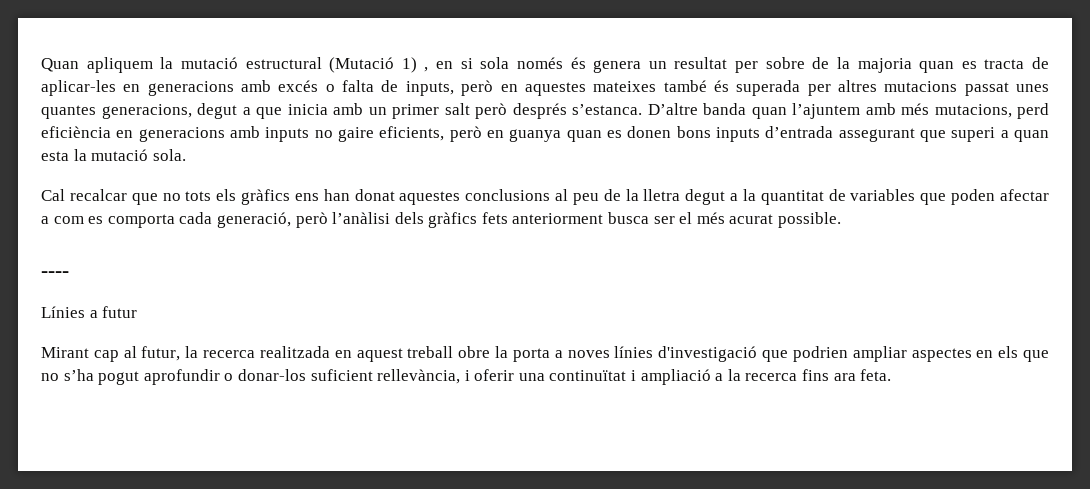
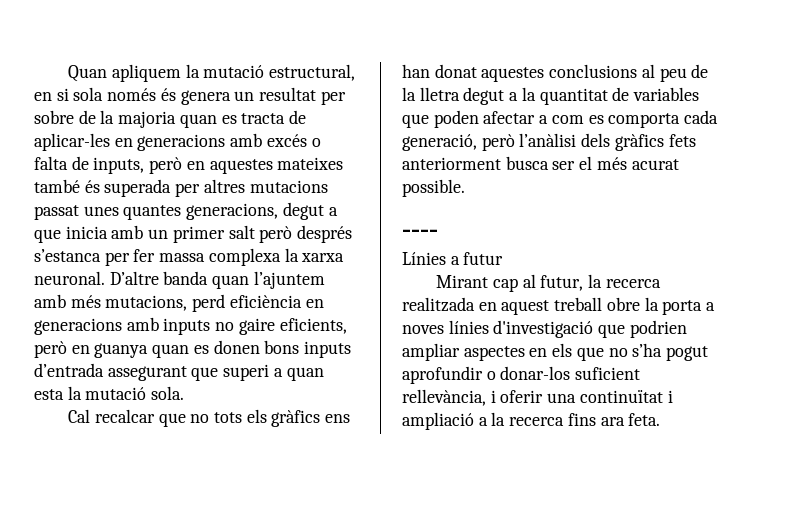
- Quan apliquem la mutació estructural (Mutació 1) , en si sola només és genera un resultat per sobre de la majoria quan es tracta de aplicar-les en generacions amb excés o falta de inputs, però en aquestes mateixes també és superada per altres mutacions passat unes quantes generacions, degut a que inicia amb un primer salt però després s’estanca.
+ Quan apliquem la mutació estructural, en si sola només és genera un resultat per sobre de la majoria quan es tracta de aplicar-les en generacions amb excés o falta de inputs, però en aquestes mateixes també és superada per altres mutacions passat unes quantes generacions, degut a que inicia amb un primer salt però després s’estanca per fer massa complexa la xarxa neuronal.

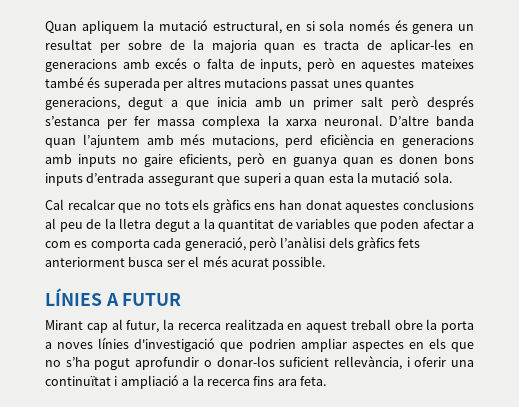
- ----
- Línies a futur
+ LÍNIES A FUTUR

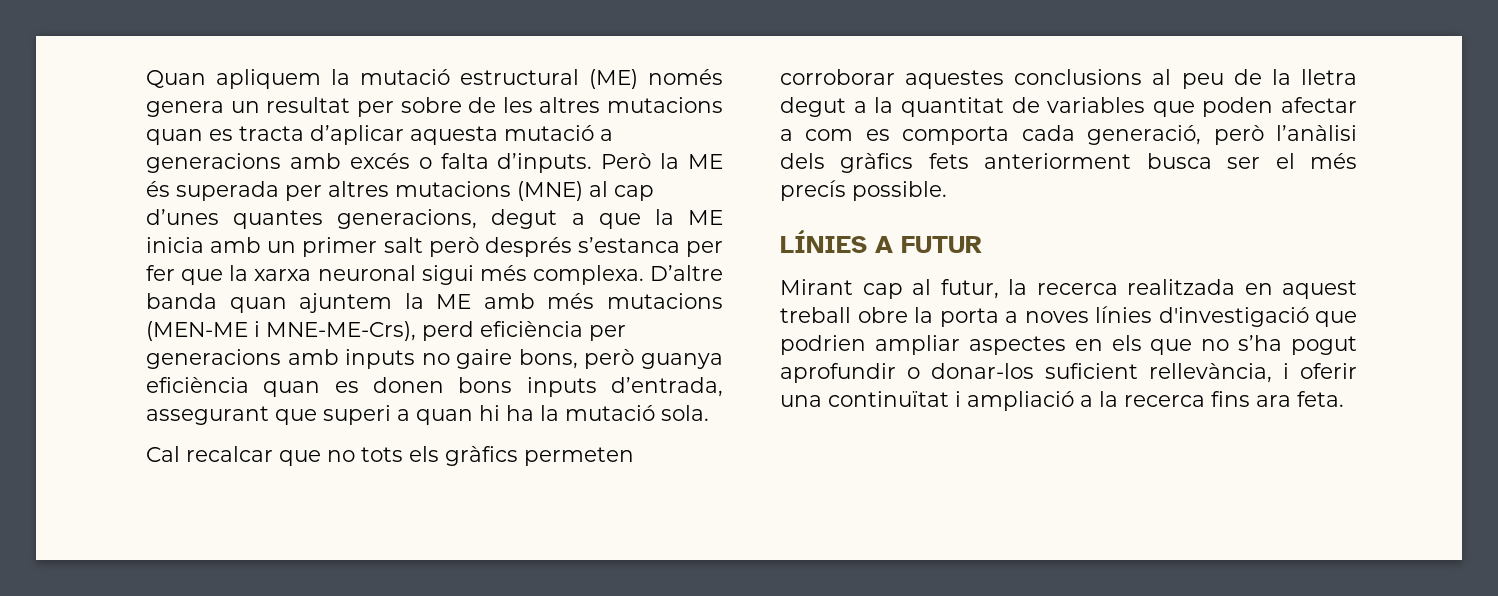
- Quan apliquem la mutació estructural, en si sola només és genera un resultat per sobre de la majoria quan es tracta de aplicar-les en generacions amb excés o falta de inputs, però en aquestes mateixes també és superada per altres mutacions passat unes quantes generacions, degut a que inicia amb un primer salt però després s’estanca per fer massa complexa la xarxa neuronal. D’altre banda quan l’ajuntem amb més mutacions, perd eficiència en generacions amb inputs no gaire eficients, però en guanya quan es donen bons inputs d’entrada assegurant que superi a quan esta la mutació sola.
+ Quan apliquem la mutació estructural (ME) només genera un resultat per sobre de les altres mutacions quan es tracta d’aplicar aquesta mutació a generacions amb excés o falta d’inputs. Però la ME és superada per altres mutacions (MNE) al cap d’unes quantes generacions, degut a que la ME inicia amb un primer salt però després s’estanca per fer que la xarxa neuronal sigui més complexa. D’altre banda quan ajuntem la ME amb més mutacions (MEN-ME i MNE-ME-Crs), perd eficiència per generacions amb inputs no gaire bons, però guanya eficiència quan es donen bons inputs d’entrada, assegurant que superi a quan hi ha la mutació sola.
- Cal recalcar que no tots els gràfics ens han donat aquestes conclusions al peu de la lletra degut a la quantitat de variables que poden afectar a com es comporta cada generació, però l’anàlisi dels gràfics fets anteriorment busca ser el més acurat possible.
+ Cal recalcar que no tots els gràfics permeten corroborar aquestes conclusions al peu de la lletra degut a la quantitat de variables que poden afectar a com es comporta cada generació, però l’anàlisi dels gràfics fets anteriorment busca ser el més precís possible.

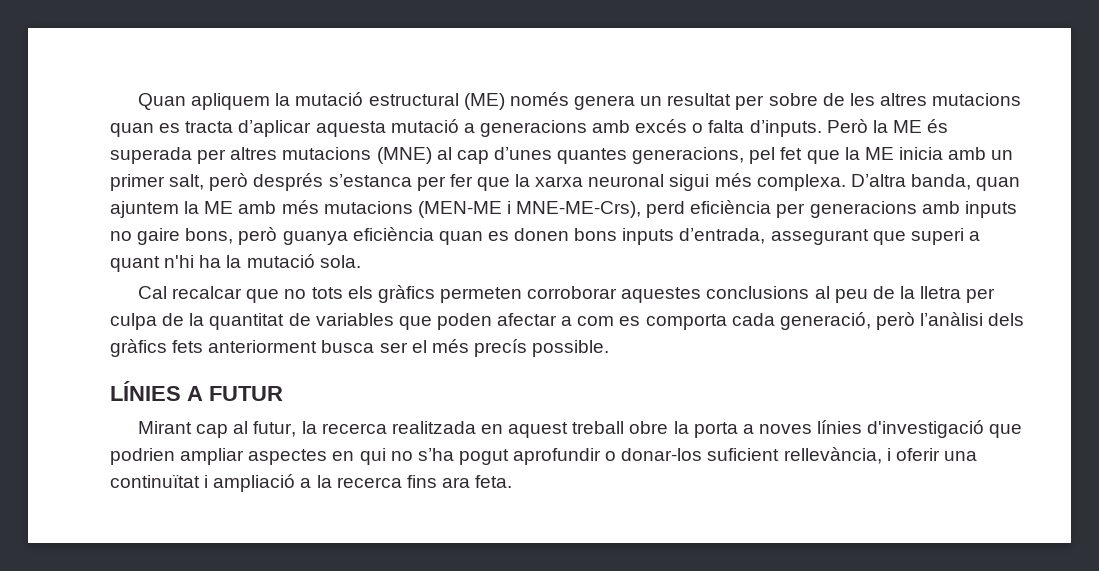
- Però la ME és superada per altres mutacions (MNE) al cap d’unes quantes generacions, degut a que la ME inicia amb un primer salt però després s’estanca per fer que la xarxa neuronal sigui més complexa.
+ Però la ME és superada per altres mutacions (MNE) al cap d’unes quantes generacions, pel fet que la ME inicia amb un primer salt, però després s’estanca per fer que la xarxa neuronal sigui més complexa.
- D’altre banda quan ajuntem la ME amb més mutacions (MEN-ME i MNE-ME-Crs), perd eficiència per generacions amb inputs no gaire bons, però guanya eficiència quan es donen bons inputs d’entrada, assegurant que superi a quan hi ha la mutació sola.
+ D’altra banda, quan ajuntem la ME amb més mutacions (MEN-ME i MNE-ME-Crs), perd eficiència per generacions amb inputs no gaire bons, però guanya eficiència quan es donen bons inputs d’entrada, assegurant que superi a quant n'hi ha la mutació sola.
- Cal recalcar que no tots els gràfics permeten corroborar aquestes conclusions al peu de la lletra degut a la quantitat de variables que poden afectar a com es comporta cada generació, però l’anàlisi dels gràfics fets anteriorment busca ser el més precís possible.
+ Cal recalcar que no tots els gràfics permeten corroborar aquestes conclusions al peu de la lletra per culpa de la quantitat de variables que poden afectar a com es comporta cada generació, però l’anàlisi dels gràfics fets anteriorment busca ser el més precís possible.
- Mirant cap al futur, la recerca realitzada en aquest treball obre la porta a noves línies d'investigació que podrien ampliar aspectes en els que no s’ha pogut aprofundir o donar-los suficient rellevància, i oferir una continuïtat i ampliació a la recerca fins ara feta.
+ Mirant cap al futur, la recerca realitzada en aquest treball obre la porta a noves línies d'investigació que podrien ampliar aspectes en qui no s’ha pogut aprofundir o donar-los suficient rellevància, i oferir una continuïtat i ampliació a la recerca fins ara feta.

